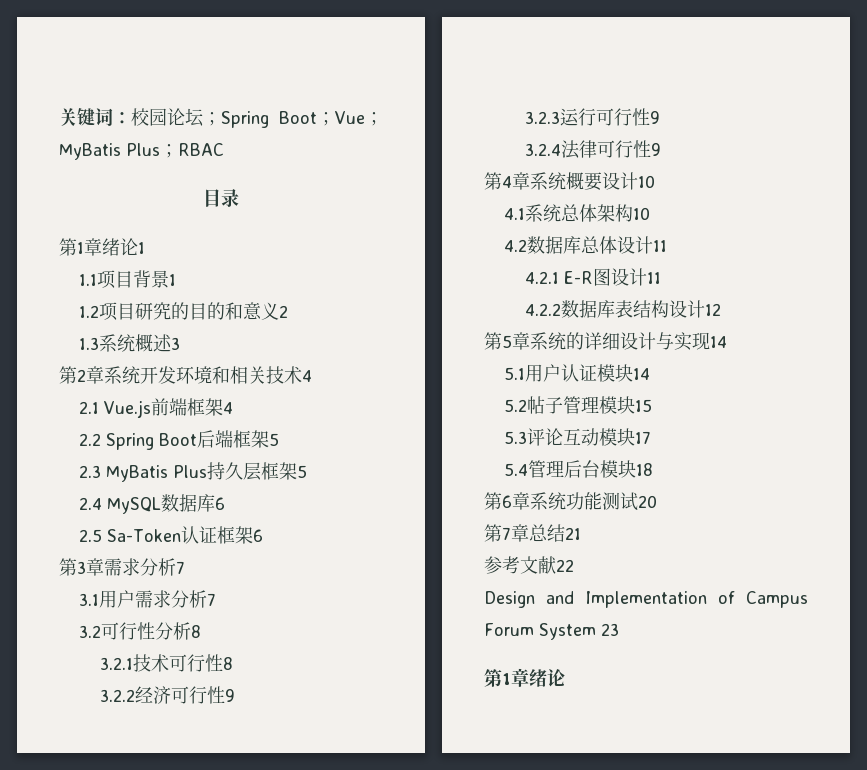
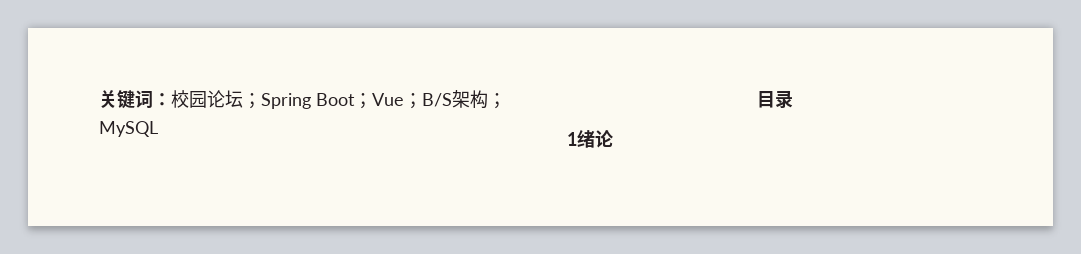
- 关键词：校园论坛；Spring Boot；Vue；MyBatis Plus；RBAC
+ 关键词：校园论坛；Spring Boot；Vue；B/S架构；MySQL
  目录
- 第1章绪论1
- 1.1项目背景1
- 1.2项目研究的目的和意义2
- 1.3系统概述3
- 第2章系统开发环境和相关技术4
- 2.1 Vue.js前端框架4
- 2.2 Spring Boot后端框架5
- 2.3 MyBatis Plus持久层框架5
- 2.4 MySQL数据库6
- 2.5 Sa-Token认证框架6
- 第3章需求分析7
- 3.1用户需求分析7
- 3.2可行性分析8
- 3.2.1技术可行性8
- 3.2.2经济可行性9
- 3.2.3运行可行性9
- 3.2.4法律可行性9
- 第4章系统概要设计10
- 4.1系统总体架构10
- 4.2数据库总体设计11
- 4.2.1 E-R图设计11
- 4.2.2数据库表结构设计12
- 第5章系统的详细设计与实现14
- 5.1用户认证模块14
- 5.2帖子管理模块15
- 5.3评论互动模块17
- 5.4管理后台模块18
- 第6章系统功能测试20
- 第7章总结21
- 参考文献22
- Design and Implementation of Campus Forum System 23
- 第1章绪论
+ 1绪论

